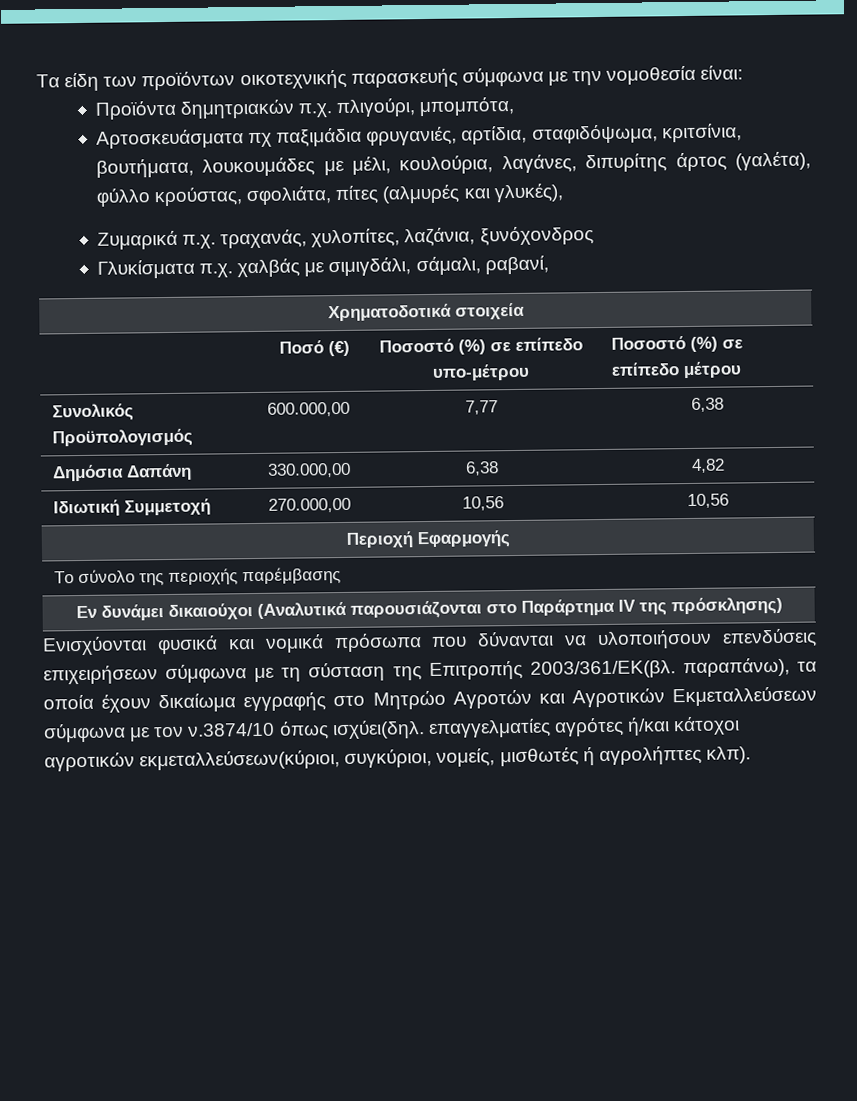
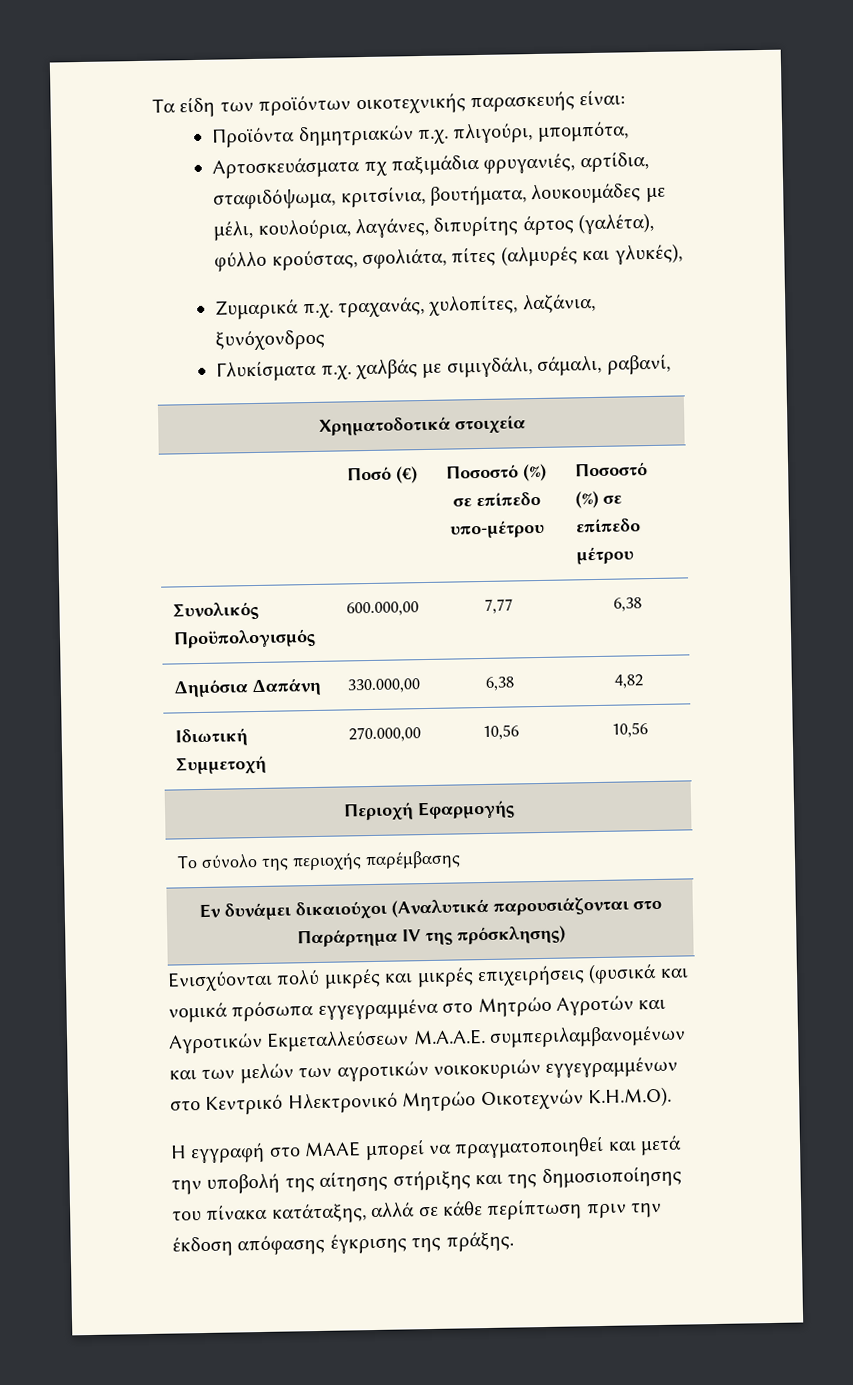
- Τα είδη των προϊόντων οικοτεχνικής παρασκευής σύμφωνα με την νομοθεσία είναι:
+ Τα είδη των προϊόντων οικοτεχνικής παρασκευής είναι:
- Ενισχύονται φυσικά και νομικά πρόσωπα που δύνανται να υλοποιήσουν επενδύσεις επιχειρήσεων σύμφωνα με τη σύσταση της Επιτροπής 2003/361/ΕΚ(βλ. παραπάνω), τα οποία έχουν δικαίωμα εγγραφής στο Μητρώο Αγροτών και Αγροτικών Εκμεταλλεύσεων σύμφωνα με τον ν.3874/10 όπως ισχύει(δηλ. επαγγελματίες αγρότες ή/και κάτοχοι αγροτικών εκμεταλλεύσεων(κύριοι, συγκύριοι, νομείς, μισθωτές ή αγρολήπτες κλπ).
+ Ενισχύονται πολύ μικρές και μικρές επιχειρήσεις (φυσικά και νομικά πρόσωπα εγγεγραμμένα στο Μητρώο Αγροτών και Αγροτικών Εκμεταλλεύσεων Μ.Α.Α.Ε. συμπεριλαμβανομένων και των μελών των αγροτικών νοικοκυριών εγγεγραμμένων στο Κεντρικό Ηλεκτρονικό Μητρώο Οικοτεχνών Κ.Η.Μ.Ο).
+ Η εγγραφή στο ΜΑΑΕ μπορεί να πραγματοποιηθεί και μετά την υποβολή της αίτησης στήριξης και της δημοσιοποίησης του πίνακα κατάταξης, αλλά σε κάθε περίπτωση πριν την έκδοση απόφασης έγκρισης της πράξης.

